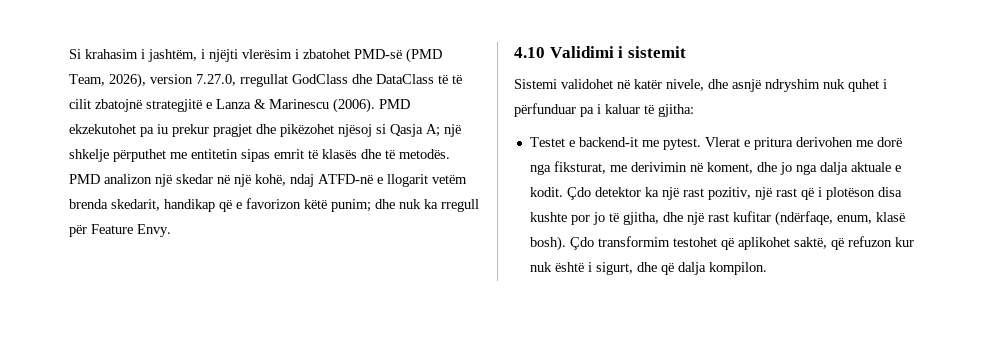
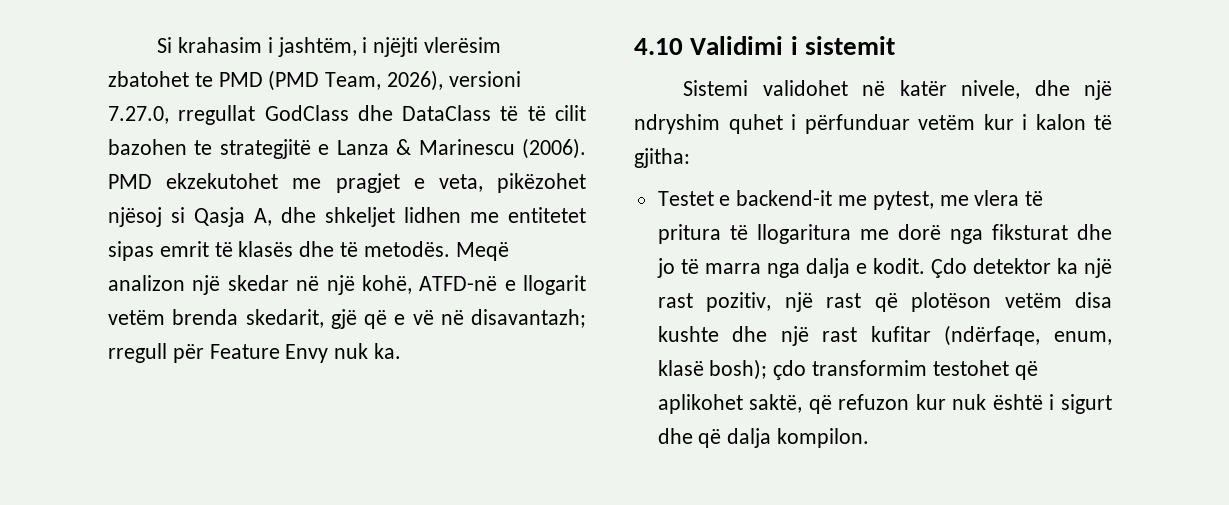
- Si krahasim i jashtëm, i njëjti vlerësim i zbatohet PMD-së (PMD Team, 2026), version 7.27.0, rregullat GodClass dhe DataClass të të cilit zbatojnë strategjitë e Lanza & Marinescu (2006).
+ Si krahasim i jashtëm, i njëjti vlerësim zbatohet te PMD (PMD Team, 2026), versioni 7.27.0, rregullat GodClass dhe DataClass të të cilit bazohen te strategjitë e Lanza & Marinescu (2006).
- PMD ekzekutohet pa iu prekur pragjet dhe pikëzohet njësoj si Qasja A; një shkelje përputhet me entitetin sipas emrit të klasës dhe të metodës.
+ PMD ekzekutohet me pragjet e veta, pikëzohet njësoj si Qasja A, dhe shkeljet lidhen me entitetet sipas emrit të klasës dhe të metodës.
- PMD analizon një skedar në një kohë, ndaj ATFD-në e llogarit vetëm brenda skedarit, handikap që e favorizon këtë punim; dhe nuk ka rregull për Feature Envy.
+ Meqë analizon një skedar në një kohë, ATFD-në e llogarit vetëm brenda skedarit, gjë që e vë në disavantazh; rregull për Feature Envy nuk ka.
- Sistemi validohet në katër nivele, dhe asnjë ndryshim nuk quhet i përfunduar pa i kaluar të gjitha:
+ Sistemi validohet në katër nivele, dhe një ndryshim quhet i përfunduar vetëm kur i kalon të gjitha:
- Testet e backend-it me pytest. Vlerat e pritura derivohen me dorë nga fiksturat, me derivimin në koment, dhe jo nga dalja aktuale e kodit.
+ Testet e backend-it me pytest, me vlera të pritura të llogaritura me dorë nga fiksturat dhe jo të marra nga dalja e kodit.
- Çdo detektor ka një rast pozitiv, një rast që i plotëson disa kushte por jo të gjitha, dhe një rast kufitar (ndërfaqe, enum, klasë bosh). Çdo transformim testohet që aplikohet saktë, që refuzon kur nuk është i sigurt, dhe që dalja kompilon.
+ Çdo detektor ka një rast pozitiv, një rast që plotëson vetëm disa kushte dhe një rast kufitar (ndërfaqe, enum, klasë bosh); çdo transformim testohet që aplikohet saktë, që refuzon kur nuk është i sigurt dhe që dalja kompilon.

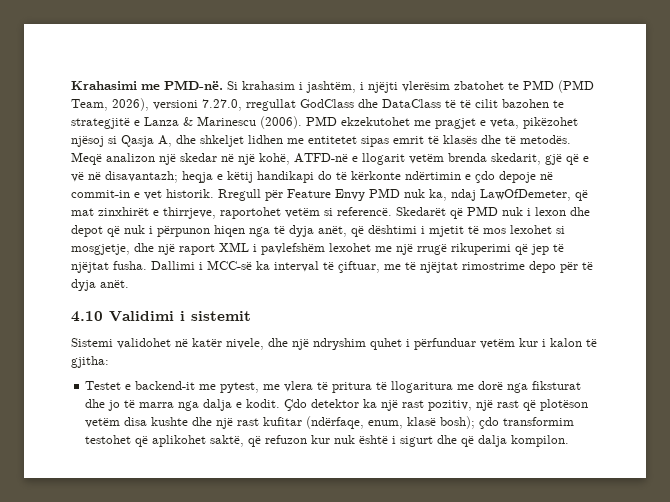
+ Krahasimi me PMD-në.
- Meqë analizon një skedar në një kohë, ATFD-në e llogarit vetëm brenda skedarit, gjë që e vë në disavantazh; rregull për Feature Envy nuk ka.
+ Meqë analizon një skedar në një kohë, ATFD-në e llogarit vetëm brenda skedarit, gjë që e vë në disavantazh; heqja e këtij handikapi do të kërkonte ndërtimin e çdo depoje në commit-in e vet historik. Rregull për Feature Envy PMD nuk ka, ndaj LawOfDemeter, që mat zinxhirët e thirrjeve, raportohet vetëm si referencë. Skedarët që PMD nuk i lexon dhe depot që nuk i përpunon hiqen nga të dyja anët, që dështimi i mjetit të mos lexohet si mosgjetje, dhe një raport XML i pavlefshëm lexohet me një rrugë rikuperimi që jep të njëjtat fusha. Dallimi i MCC-së ka interval të çiftuar, me të njëjtat rimostrime depo për të dyja anët.

